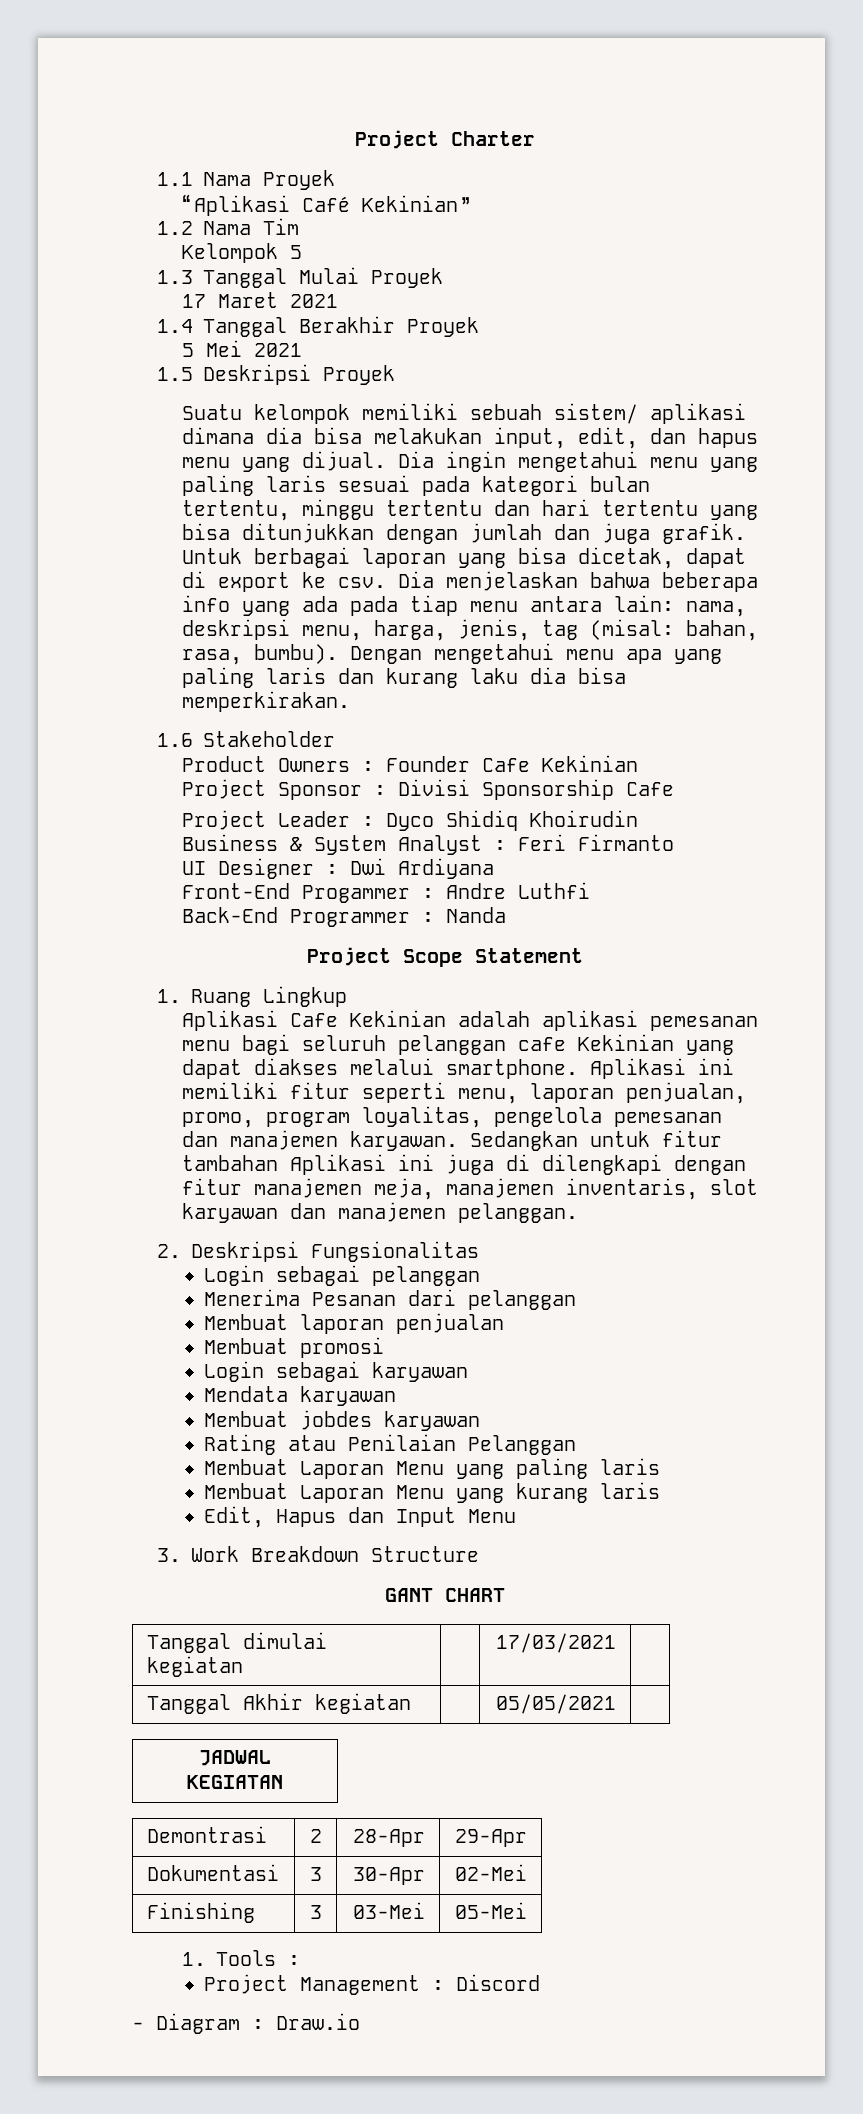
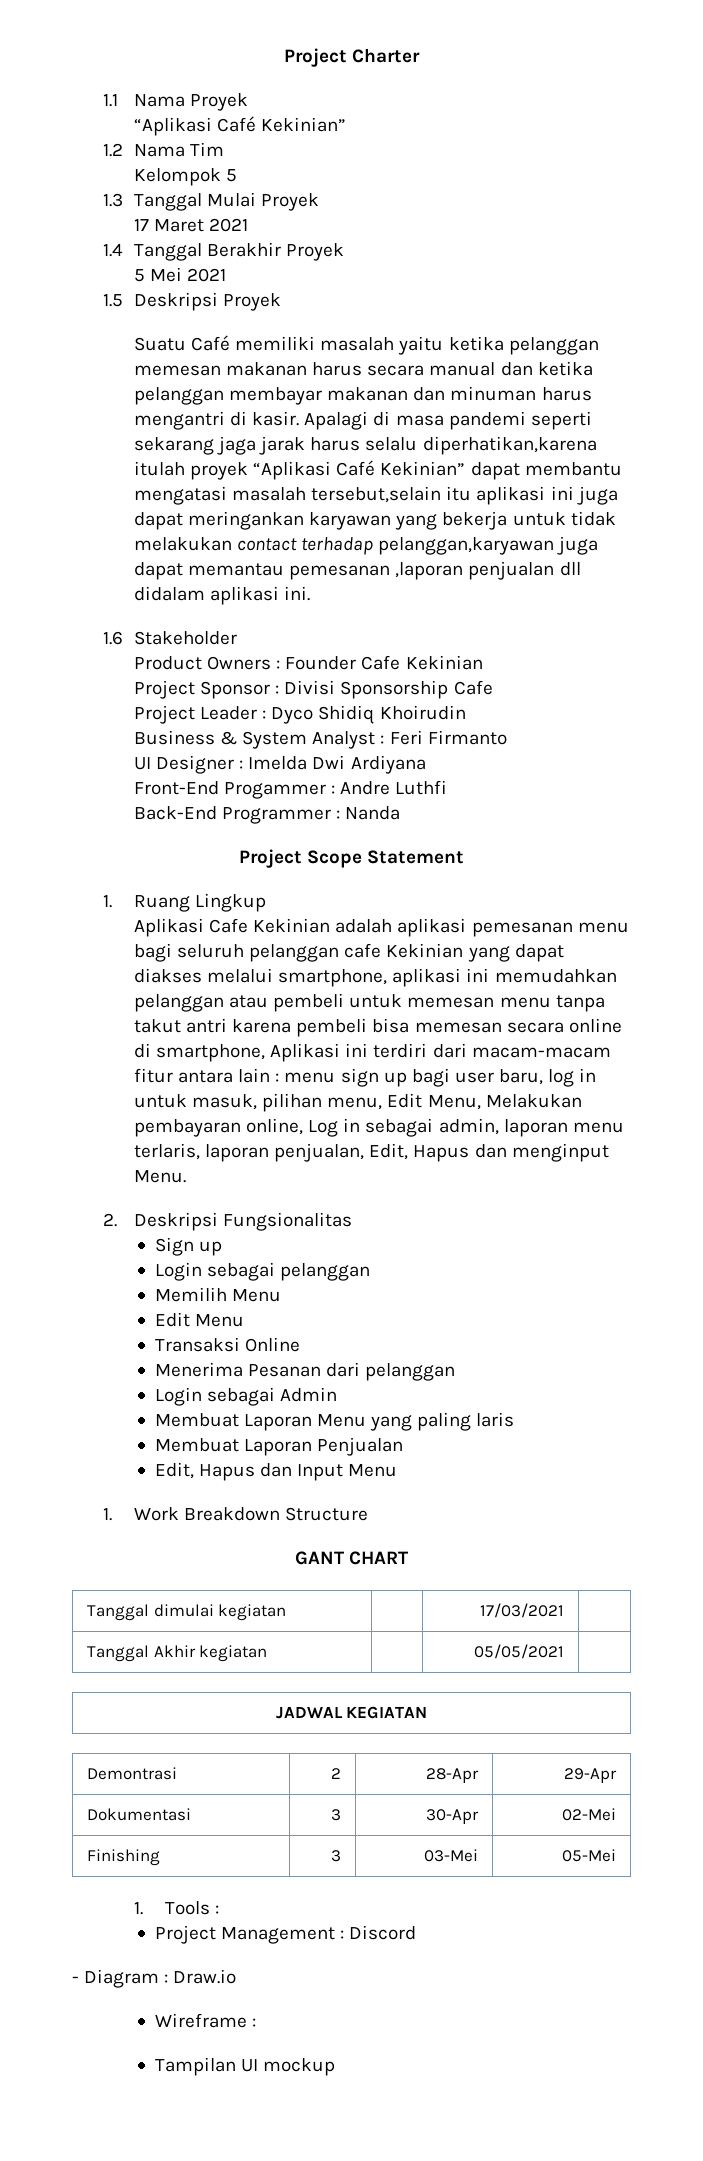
- Suatu kelompok memiliki sebuah sistem/ aplikasi dimana dia bisa melakukan input, edit, dan hapus menu yang dijual. Dia ingin mengetahui menu yang paling laris sesuai pada kategori bulan tertentu, minggu tertentu dan hari tertentu yang bisa ditunjukkan dengan jumlah dan juga grafik. Untuk berbagai laporan yang bisa dicetak, dapat di export ke csv. Dia menjelaskan bahwa beberapa info yang ada pada tiap menu antara lain: nama, deskripsi menu, harga, jenis, tag (misal: bahan, rasa, bumbu). Dengan mengetahui menu apa yang paling laris dan kurang laku dia bisa memperkirakan.
+ Suatu Café memiliki masalah yaitu ketika pelanggan memesan makanan harus secara manual dan ketika pelanggan membayar makanan dan minuman harus mengantri di kasir. Apalagi di masa pandemi seperti sekarang jaga jarak harus selalu diperhatikan,karena itulah proyek “Aplikasi Café Kekinian” dapat membantu mengatasi masalah tersebut,selain itu aplikasi ini juga dapat meringankan karyawan yang bekerja untuk tidak melakukan contact terhadap pelanggan,karyawan juga dapat memantau pemesanan ,laporan penjualan dll didalam aplikasi ini.
- UI Designer : Dwi Ardiyana
+ UI Designer : Imelda Dwi Ardiyana
- Aplikasi Cafe Kekinian adalah aplikasi pemesanan menu bagi seluruh pelanggan cafe Kekinian yang dapat diakses melalui smartphone. Aplikasi ini memiliki fitur seperti menu, laporan penjualan, promo, program loyalitas, pengelola pemesanan dan manajemen karyawan. Sedangkan untuk fitur tambahan Aplikasi ini juga di dilengkapi dengan fitur manajemen meja, manajemen inventaris, slot karyawan dan manajemen pelanggan.
+ Aplikasi Cafe Kekinian adalah aplikasi pemesanan menu bagi seluruh pelanggan cafe Kekinian yang dapat diakses melalui smartphone, aplikasi ini memudahkan pelanggan atau pembeli untuk memesan menu tanpa takut antri karena pembeli bisa memesan secara online di smartphone, Aplikasi ini terdiri dari macam-macam fitur antara lain : menu sign up bagi user baru, log in untuk masuk, pilihan menu, Edit Menu, Melakukan pembayaran online, Log in sebagai admin, laporan menu terlaris, laporan penjualan, Edit, Hapus dan menginput Menu.
+ Sign up
+ Memilih Menu
+ Edit Menu
+ Transaksi Online
  Menerima Pesanan dari pelanggan
- Membuat laporan penjualan
- Membuat promosi
- Login sebagai karyawan
- Mendata karyawan
- Membuat jobdes karyawan
- Rating atau Penilaian Pelanggan
+ Login sebagai Admin
- Membuat Laporan Menu yang kurang laris
+ Membuat Laporan Penjualan
- 3. Work Breakdown Structure
+ 1. Work Breakdown Structure
+ Wireframe :
+ Tampilan UI mockup

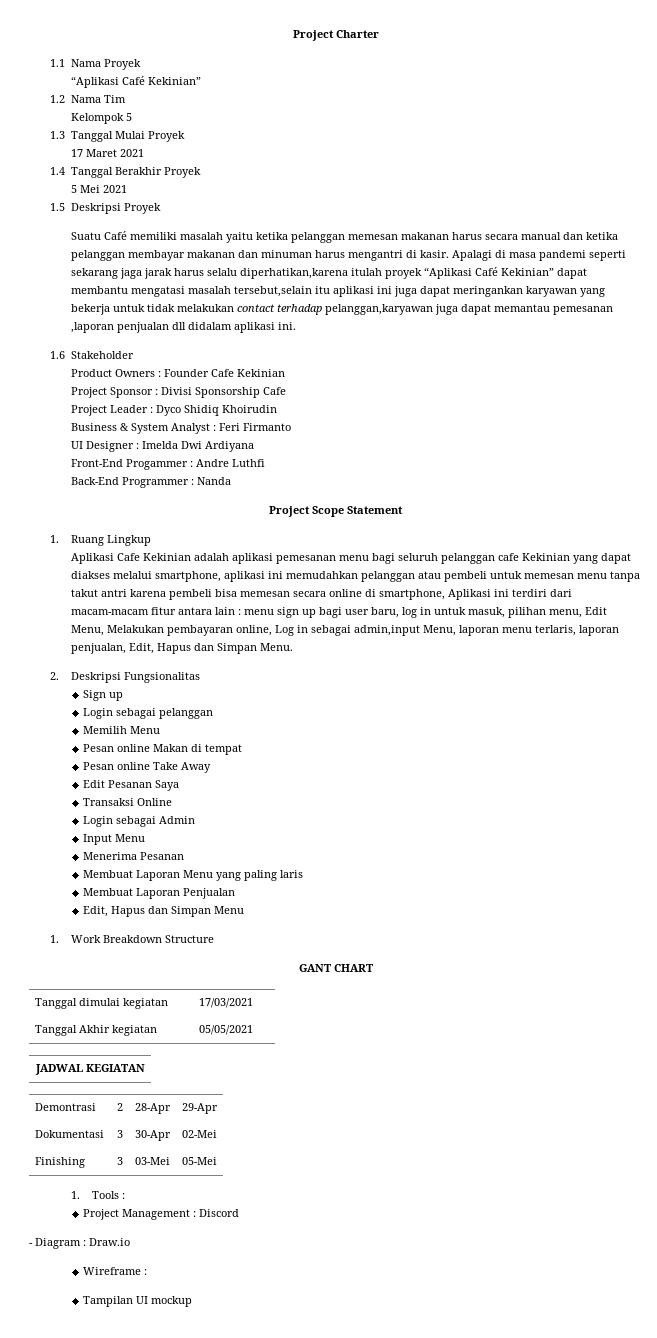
- menu sign up bagi user baru, log in untuk masuk, pilihan menu, Edit Menu, Melakukan pembayaran online, Log in sebagai admin, laporan menu terlaris, laporan penjualan, Edit, Hapus dan menginput Menu.
+ menu sign up bagi user baru, log in untuk masuk, pilihan menu, Edit Menu, Melakukan pembayaran online, Log in sebagai admin,input Menu, laporan menu terlaris, laporan penjualan, Edit, Hapus dan Simpan Menu.
- Edit Menu
+ Pesan online Makan di tempat
+ Pesan online Take Away
+ Edit Pesanan Saya
- Menerima Pesanan dari pelanggan
+ Input Menu
+ Menerima Pesanan
- Edit, Hapus dan Input Menu
+ Edit, Hapus dan Simpan Menu

